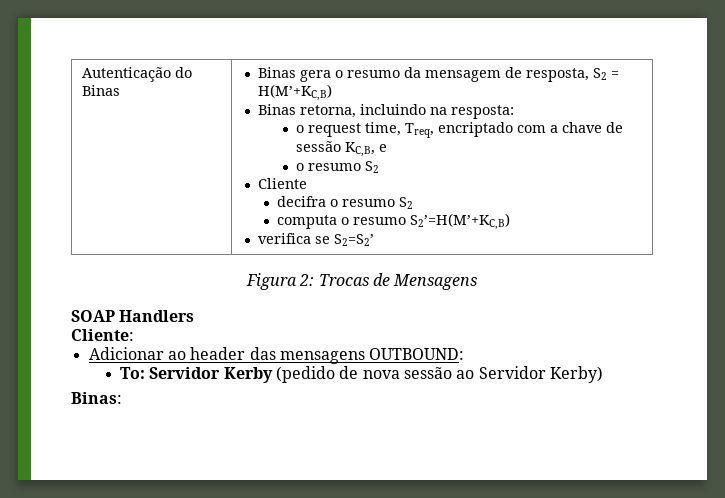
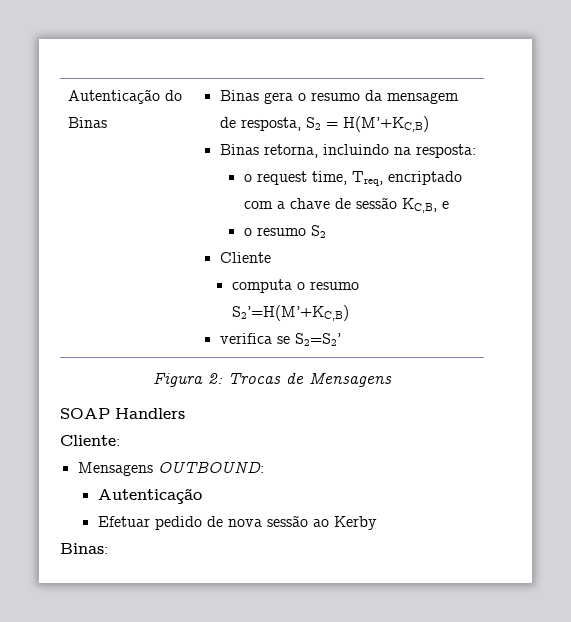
- decifra o resumo S2
- Adicionar ao header das mensagens OUTBOUND:
- To: Servidor Kerby (pedido de nova sessão ao Servidor Kerby)
+ Mensagens OUTBOUND:
+ Autenticação
+ Efetuar pedido de nova sessão ao Kerby

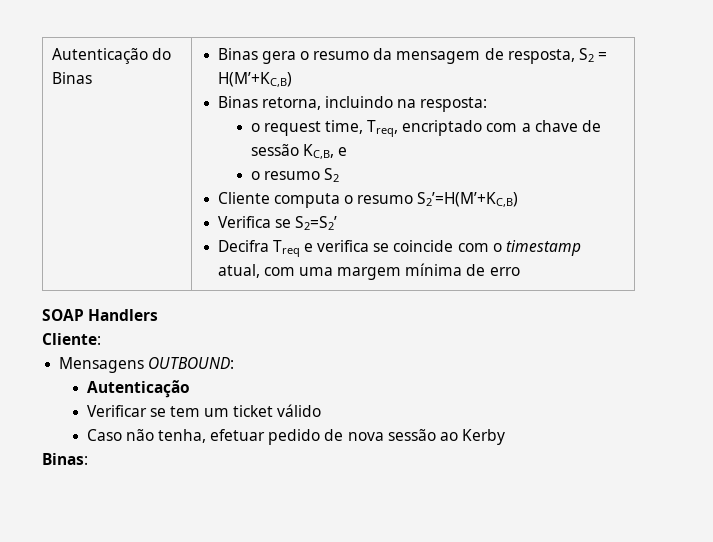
- Cliente
- computa o resumo S2’=H(M’+KC,B)
+ Cliente computa o resumo S2’=H(M’+KC,B)
- verifica se S2=S2’
- Figura 2: Trocas de Mensagens
+ Verifica se S2=S2’
+ Decifra Treq e verifica se coincide com o timestamp atual, com uma margem mínima de erro
- Efetuar pedido de nova sessão ao Kerby
+ Verificar se tem um ticket válido
+ Caso não tenha, efetuar pedido de nova sessão ao Kerby

